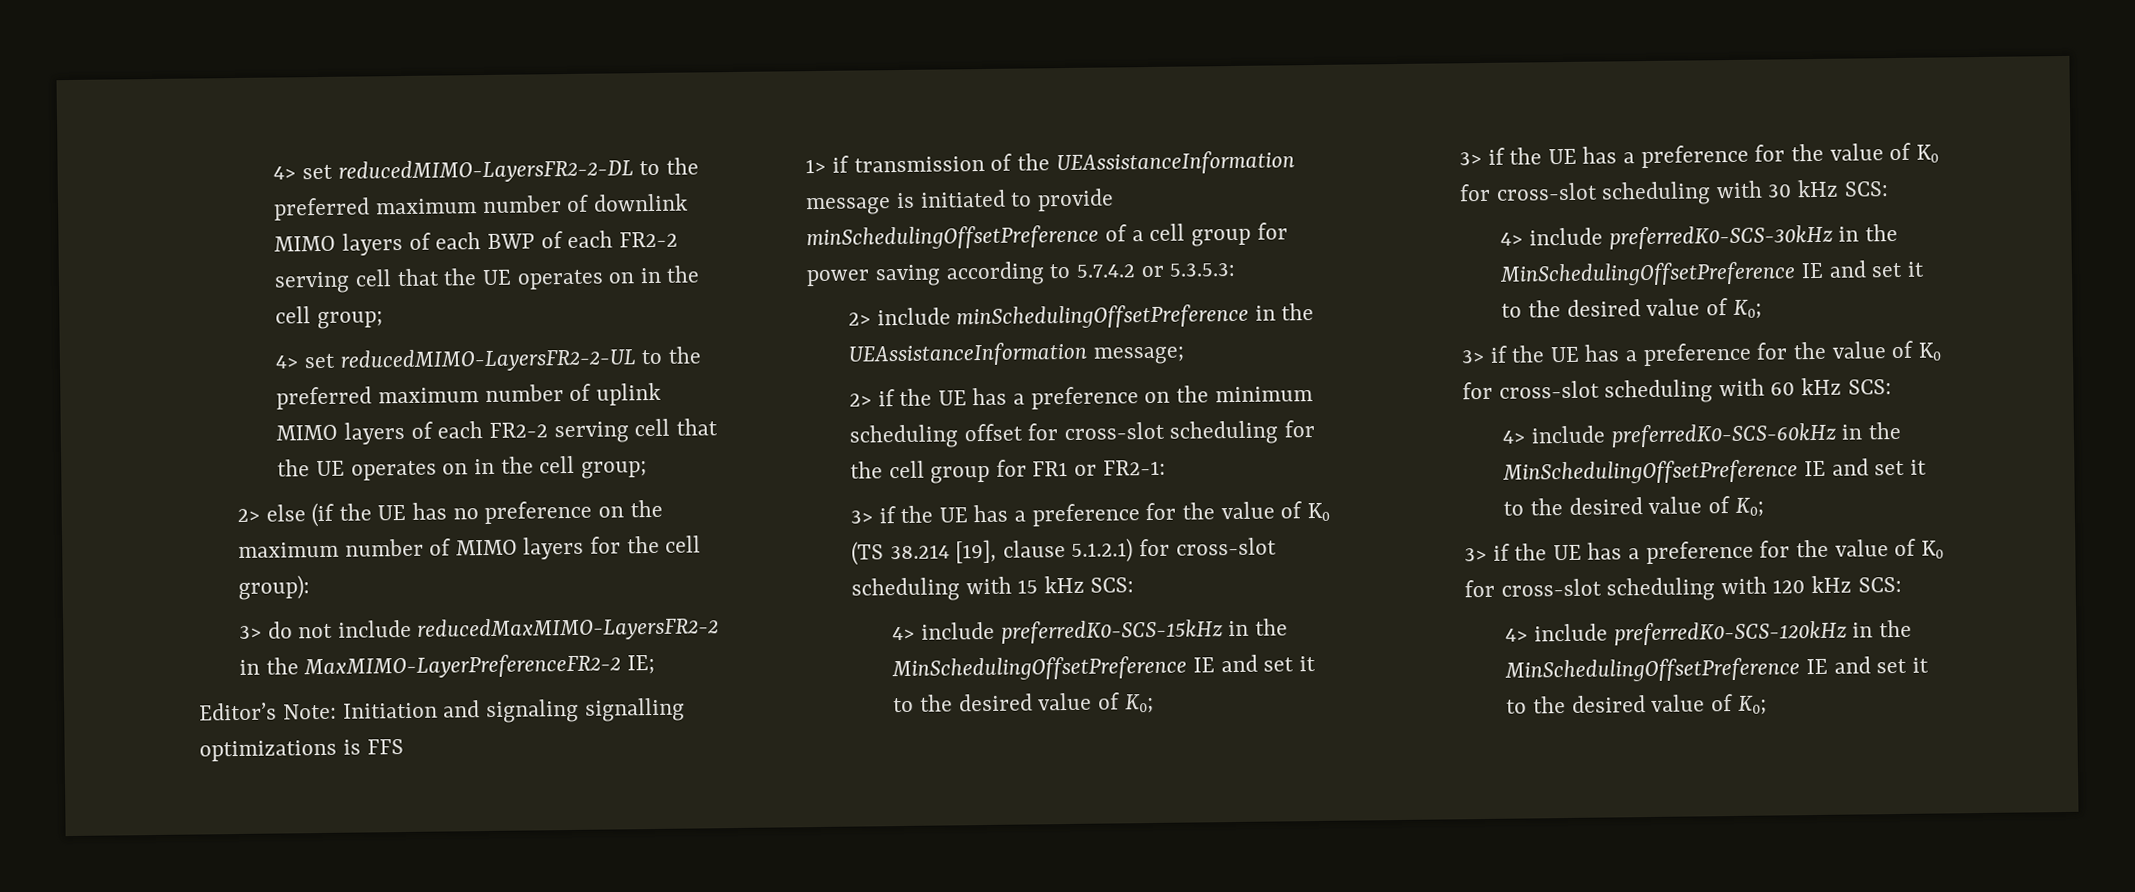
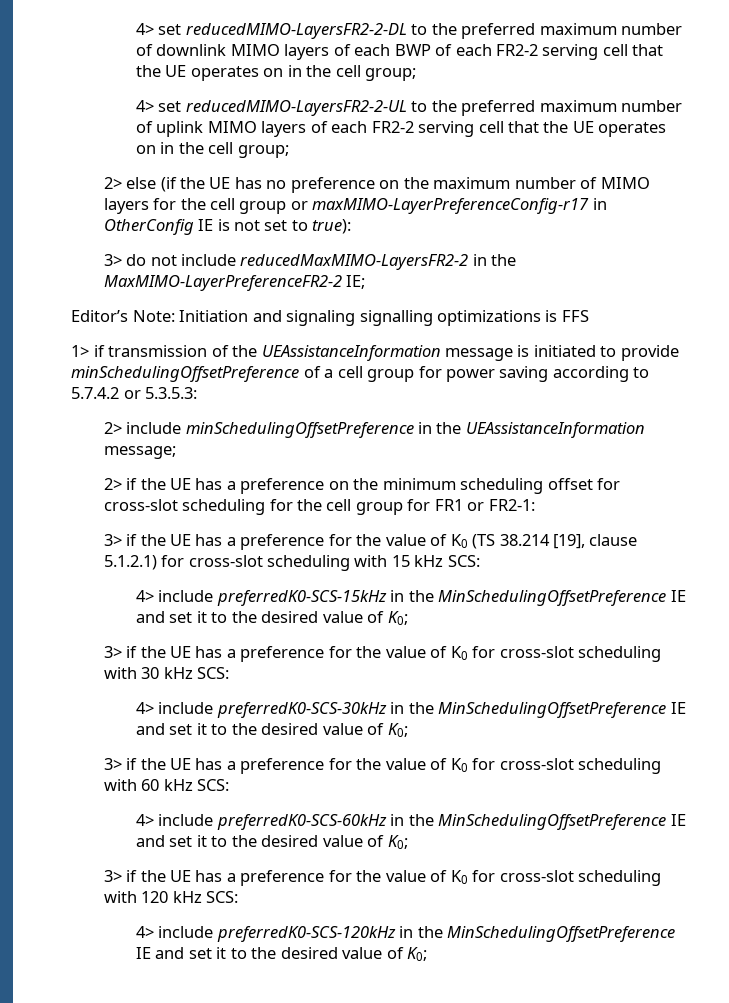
- 2> else (if the UE has no preference on the maximum number of MIMO layers for the cell group):
+ 2> else (if the UE has no preference on the maximum number of MIMO layers for the cell group or maxMIMO-LayerPreferenceConfig-r17 in OtherConfig IE is not set to true):

